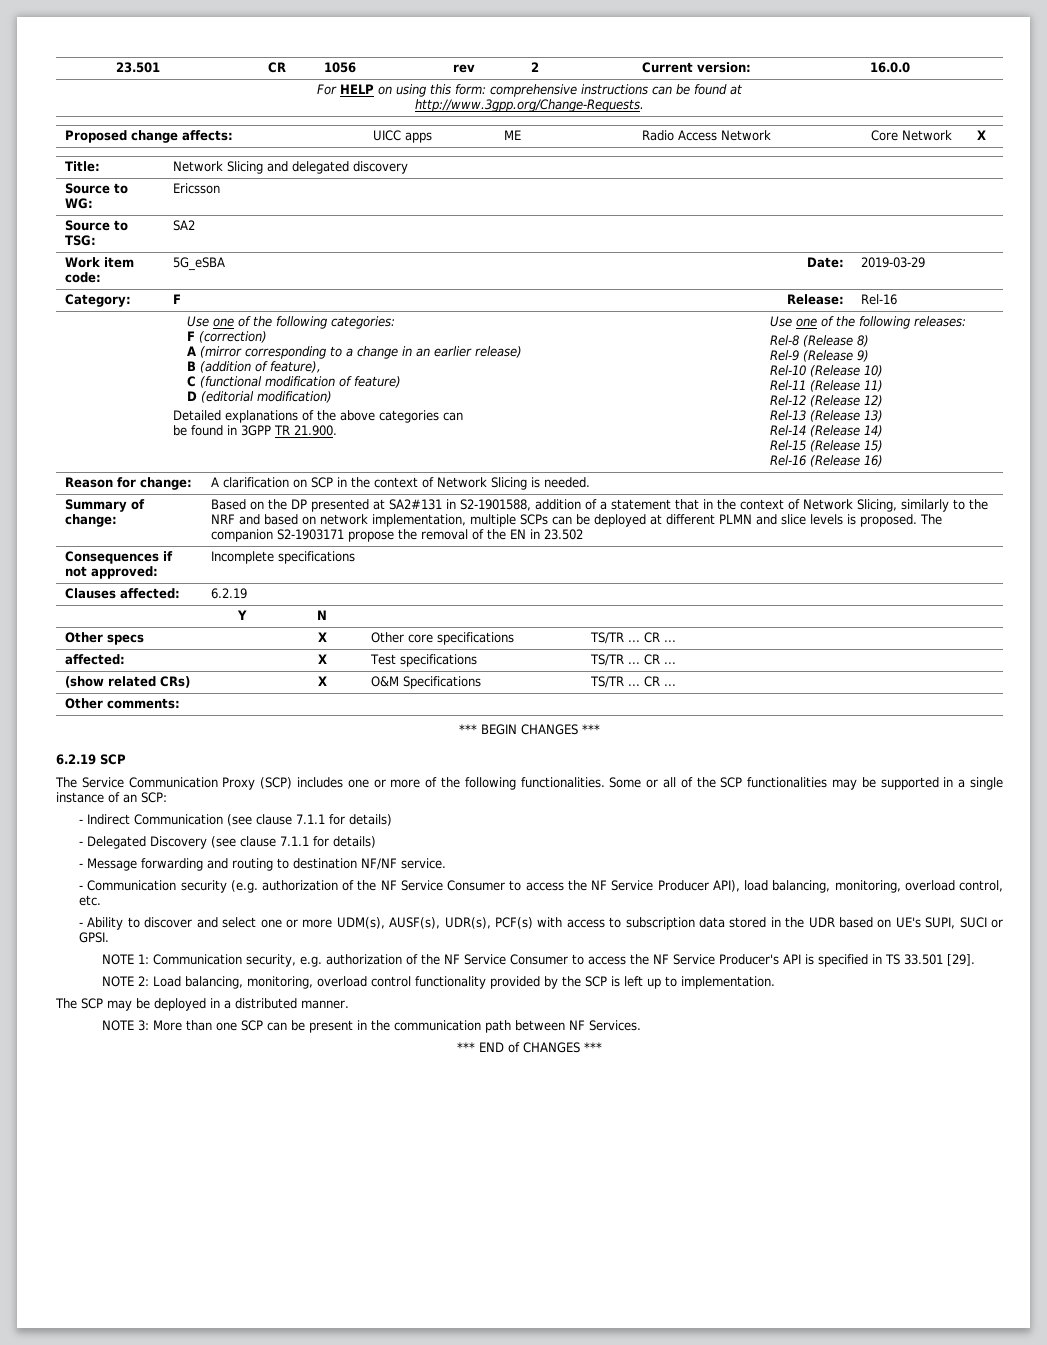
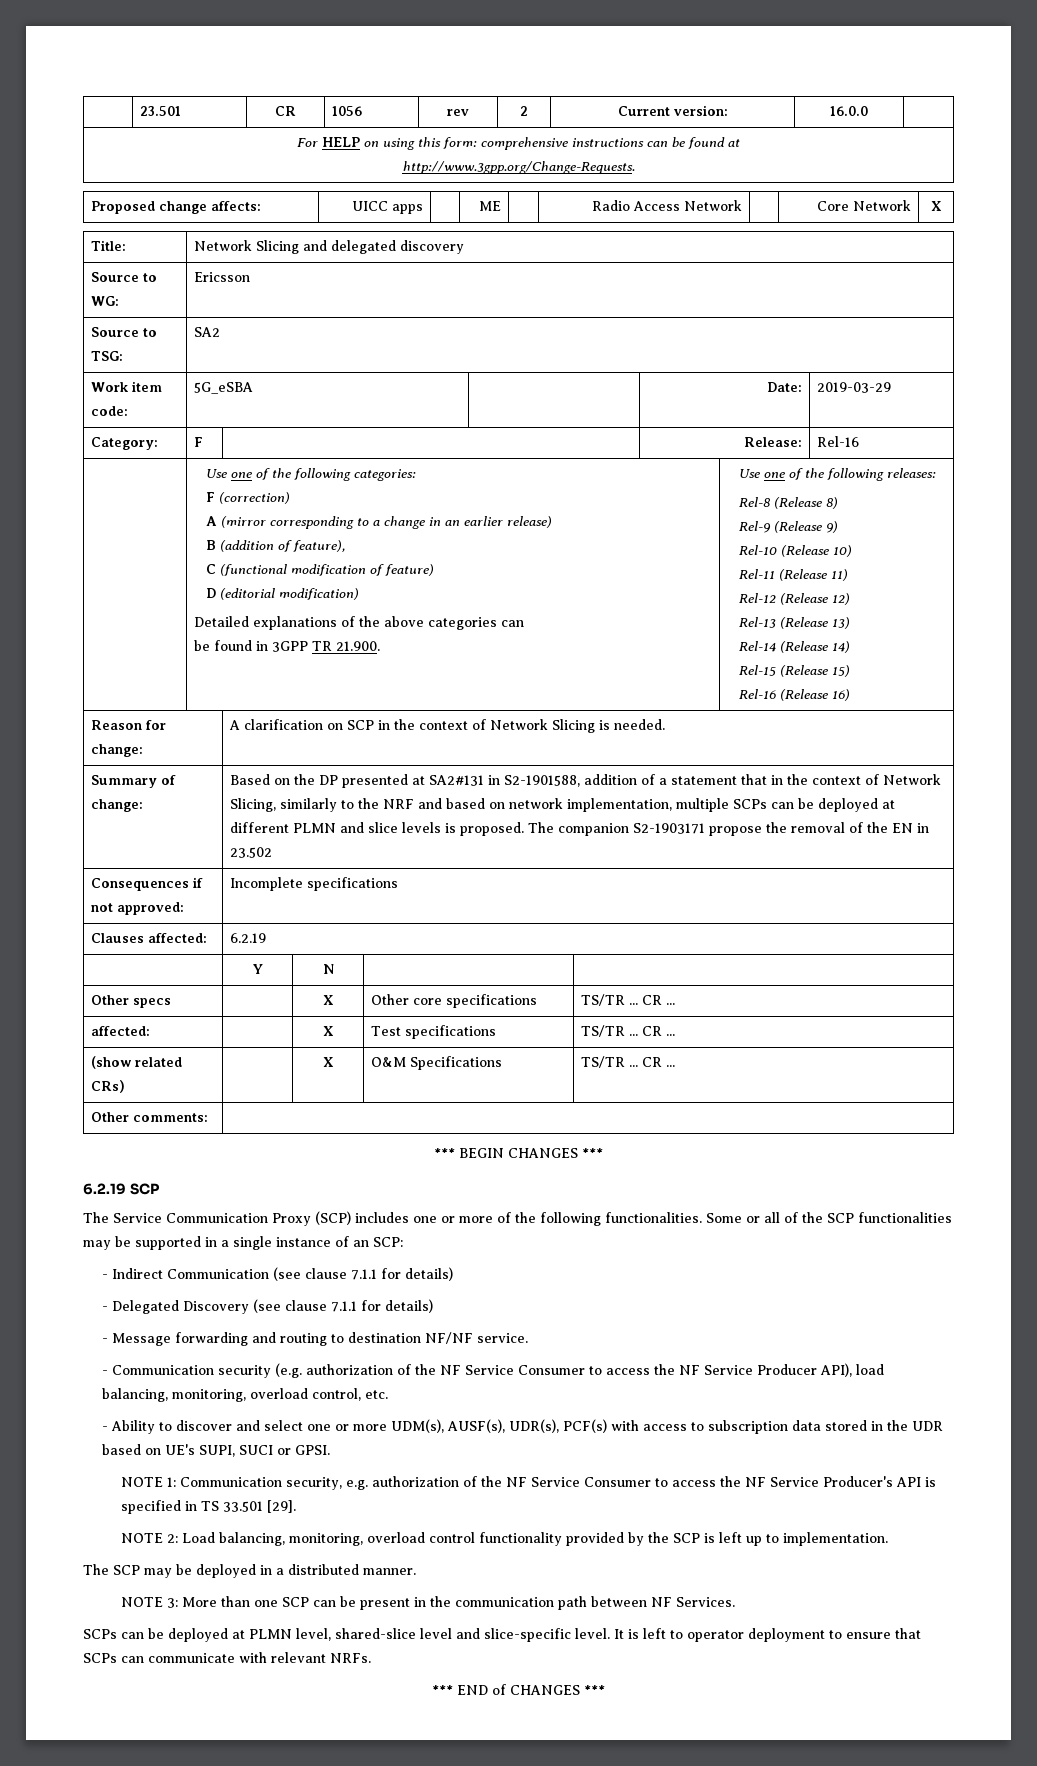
+ SCPs can be deployed at PLMN level, shared-slice level and slice-specific level. It is left to operator deployment to ensure that SCPs can communicate with relevant NRFs.

